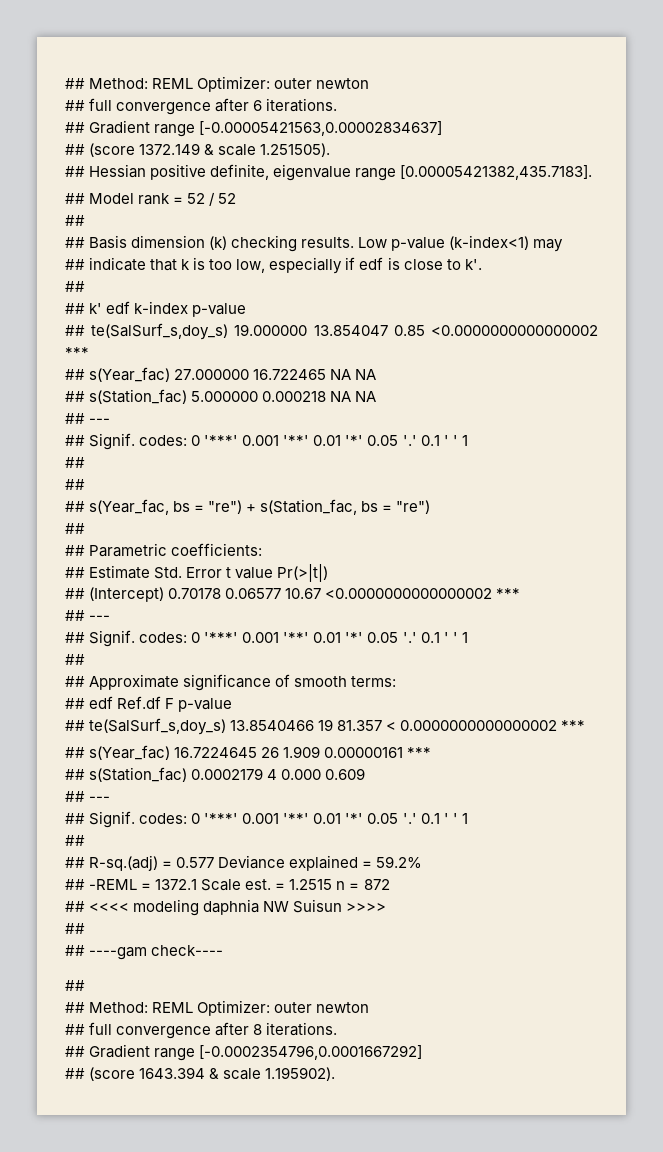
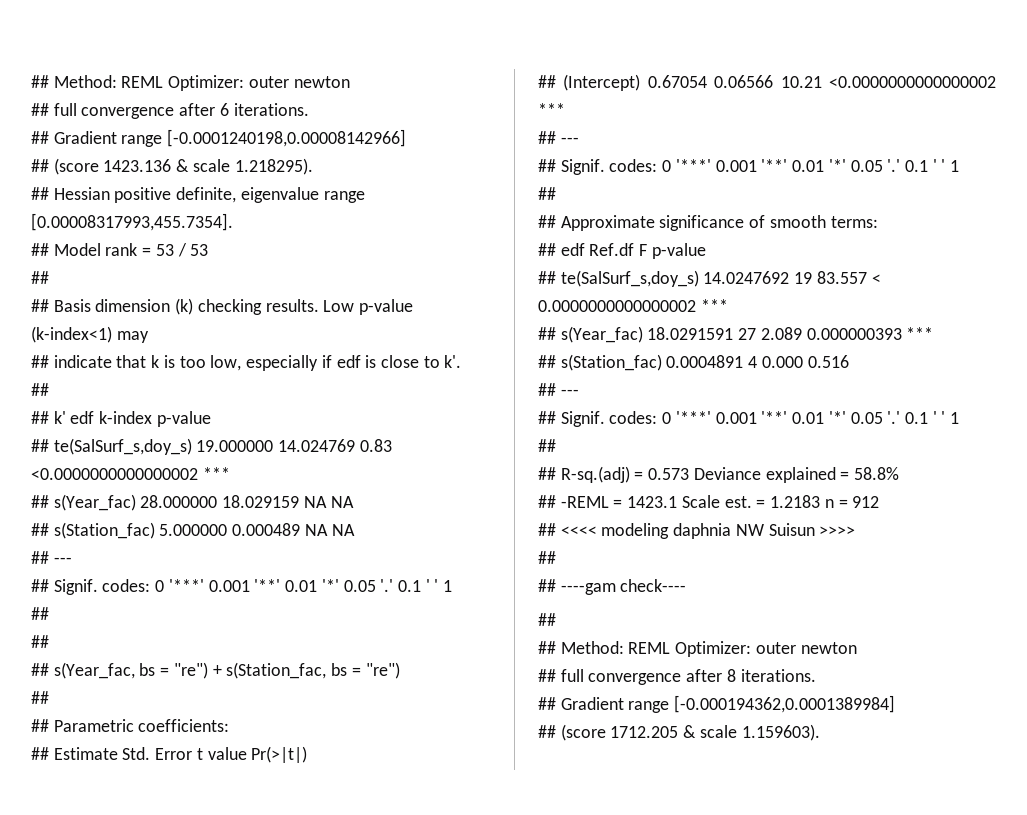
- ## Gradient range [-0.00005421563,0.00002834637]
- ## (score 1372.149 & scale 1.251505).
+ ## Gradient range [-0.0001240198,0.00008142966]
+ ## (score 1423.136 & scale 1.218295).
- ## Hessian positive definite, eigenvalue range [0.00005421382,435.7183].
+ ## Hessian positive definite, eigenvalue range [0.00008317993,455.7354].
- ## Model rank = 52 / 52
+ ## Model rank = 53 / 53
- ## te(SalSurf_s,doy_s) 19.000000 13.854047 0.85 <0.0000000000000002 ***
+ ## te(SalSurf_s,doy_s) 19.000000 14.024769 0.83 <0.0000000000000002 ***
- ## s(Year_fac) 27.000000 16.722465 NA NA
+ ## s(Year_fac) 28.000000 18.029159 NA NA
- ## s(Station_fac) 5.000000 0.000218 NA NA
+ ## s(Station_fac) 5.000000 0.000489 NA NA
- ## (Intercept) 0.70178 0.06577 10.67 <0.0000000000000002 ***
+ ## (Intercept) 0.67054 0.06566 10.21 <0.0000000000000002 ***
- ## te(SalSurf_s,doy_s) 13.8540466 19 81.357 < 0.0000000000000002 ***
+ ## te(SalSurf_s,doy_s) 14.0247692 19 83.557 < 0.0000000000000002 ***
- ## s(Year_fac) 16.7224645 26 1.909 0.00000161 ***
+ ## s(Year_fac) 18.0291591 27 2.089 0.000000393 ***
- ## s(Station_fac) 0.0002179 4 0.000 0.609
+ ## s(Station_fac) 0.0004891 4 0.000 0.516
- ## R-sq.(adj) = 0.577 Deviance explained = 59.2%
+ ## R-sq.(adj) = 0.573 Deviance explained = 58.8%
- ## -REML = 1372.1 Scale est.
+ ## -REML = 1423.1 Scale est.
- = 1.2515 n = 872
+ = 1.2183 n = 912
- ## Gradient range [-0.0002354796,0.0001667292]
- ## (score 1643.394 & scale 1.195902).
+ ## Gradient range [-0.000194362,0.0001389984]
+ ## (score 1712.205 & scale 1.159603).

